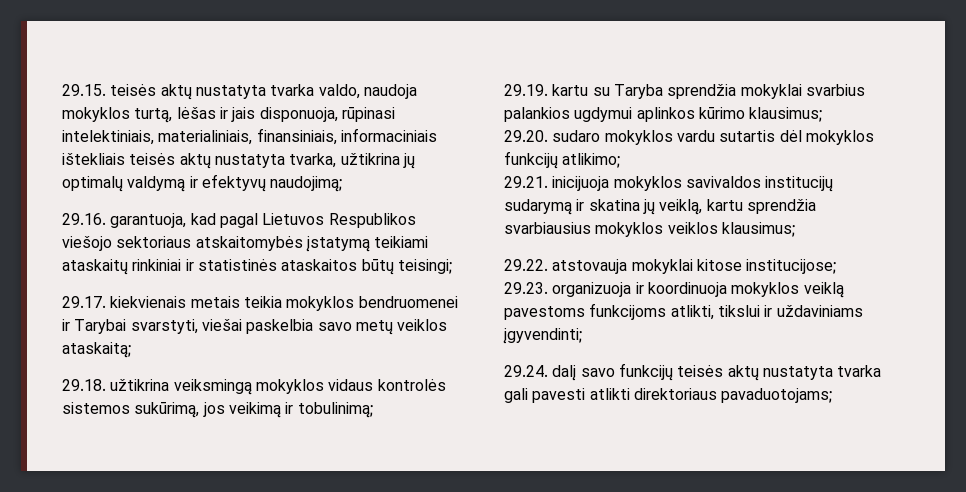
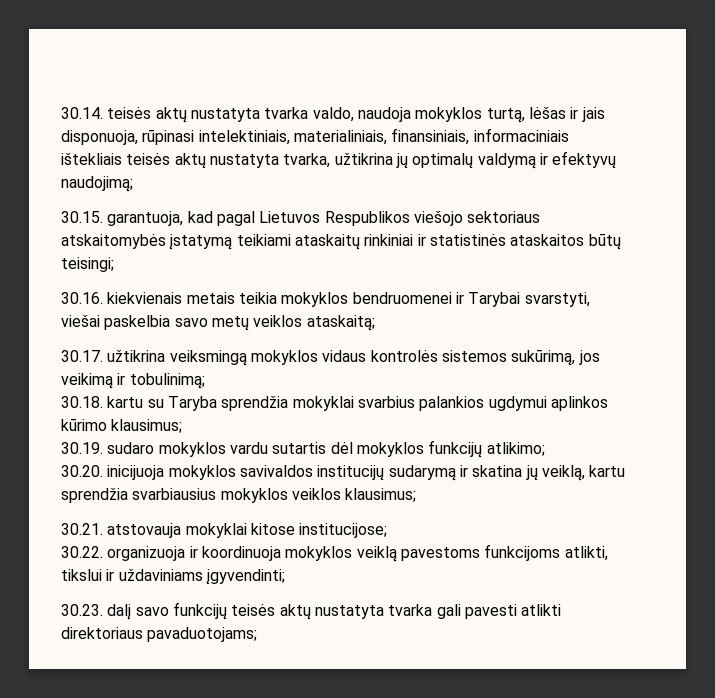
- 29.15. teisės aktų nustatyta tvarka valdo, naudoja mokyklos turtą, lėšas ir jais disponuoja, rūpinasi intelektiniais, materialiniais, finansiniais, informaciniais ištekliais teisės aktų nustatyta tvarka, užtikrina jų optimalų valdymą ir efektyvų naudojimą;
+ 30.14. teisės aktų nustatyta tvarka valdo, naudoja mokyklos turtą, lėšas ir jais disponuoja, rūpinasi intelektiniais, materialiniais, finansiniais, informaciniais ištekliais teisės aktų nustatyta tvarka, užtikrina jų optimalų valdymą ir efektyvų naudojimą;
- 29.16. garantuoja, kad pagal Lietuvos Respublikos viešojo sektoriaus atskaitomybės įstatymą teikiami ataskaitų rinkiniai ir statistinės ataskaitos būtų teisingi;
+ 30.15. garantuoja, kad pagal Lietuvos Respublikos viešojo sektoriaus atskaitomybės įstatymą teikiami ataskaitų rinkiniai ir statistinės ataskaitos būtų teisingi;
- 29.17. kiekvienais metais teikia mokyklos bendruomenei ir Tarybai svarstyti, viešai paskelbia savo metų veiklos ataskaitą;
+ 30.16. kiekvienais metais teikia mokyklos bendruomenei ir Tarybai svarstyti, viešai paskelbia savo metų veiklos ataskaitą;
- 29.18. užtikrina veiksmingą mokyklos vidaus kontrolės sistemos sukūrimą, jos veikimą ir tobulinimą;
+ 30.17. užtikrina veiksmingą mokyklos vidaus kontrolės sistemos sukūrimą, jos veikimą ir tobulinimą;
- 29.19. kartu su Taryba sprendžia mokyklai svarbius palankios ugdymui aplinkos kūrimo klausimus;
+ 30.18. kartu su Taryba sprendžia mokyklai svarbius palankios ugdymui aplinkos kūrimo klausimus;
- 29.20. sudaro mokyklos vardu sutartis dėl mokyklos funkcijų atlikimo;
+ 30.19. sudaro mokyklos vardu sutartis dėl mokyklos funkcijų atlikimo;
- 29.21. inicijuoja mokyklos savivaldos institucijų sudarymą ir skatina jų veiklą, kartu sprendžia svarbiausius mokyklos veiklos klausimus;
+ 30.20. inicijuoja mokyklos savivaldos institucijų sudarymą ir skatina jų veiklą, kartu sprendžia svarbiausius mokyklos veiklos klausimus;
- 29.22. atstovauja mokyklai kitose institucijose;
+ 30.21. atstovauja mokyklai kitose institucijose;
- 29.23. organizuoja ir koordinuoja mokyklos veiklą pavestoms funkcijoms atlikti, tikslui ir uždaviniams įgyvendinti;
+ 30.22. organizuoja ir koordinuoja mokyklos veiklą pavestoms funkcijoms atlikti, tikslui ir uždaviniams įgyvendinti;
- 29.24. dalį savo funkcijų teisės aktų nustatyta tvarka gali pavesti atlikti direktoriaus pavaduotojams;
+ 30.23. dalį savo funkcijų teisės aktų nustatyta tvarka gali pavesti atlikti direktoriaus pavaduotojams;

